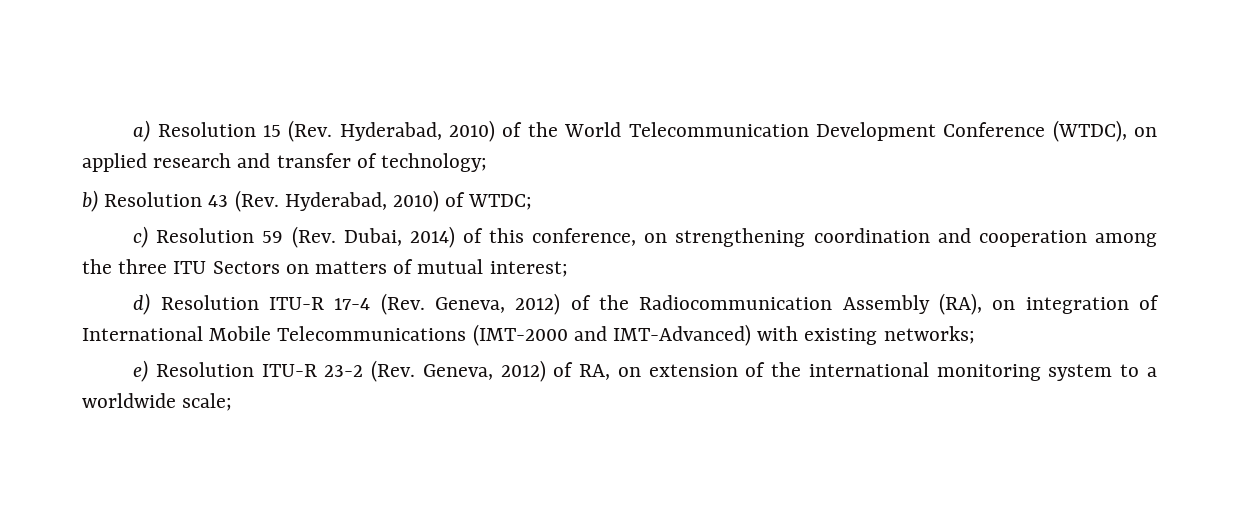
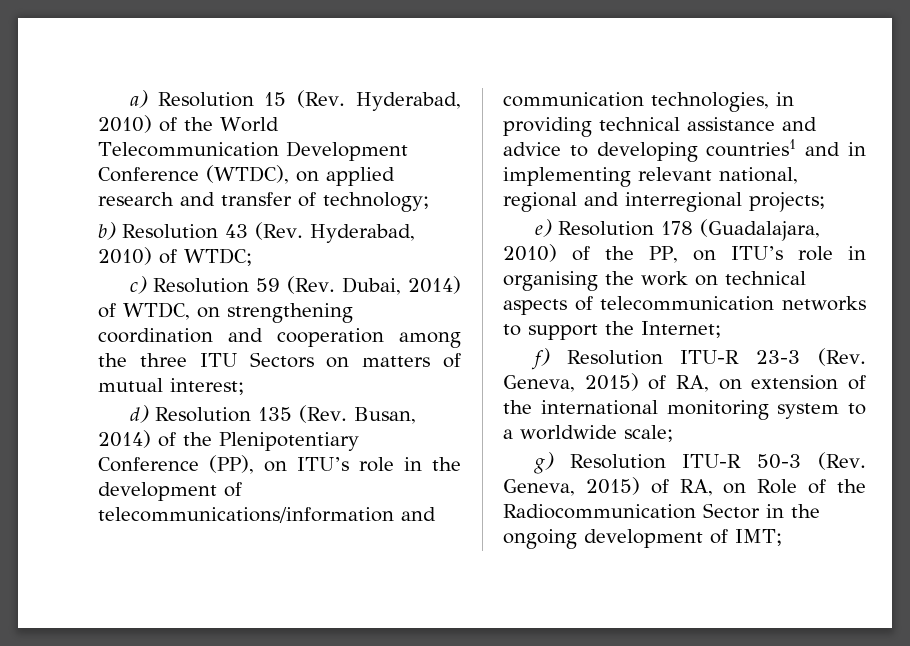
- c) Resolution 59 (Rev. Dubai, 2014) of this conference, on strengthening coordination and cooperation among the three ITU Sectors on matters of mutual interest;
+ c) Resolution 59 (Rev. Dubai, 2014) of WTDC, on strengthening coordination and cooperation among the three ITU Sectors on matters of mutual interest;
- d) Resolution ITU-R 17-4 (Rev. Geneva, 2012) of the Radiocommunication Assembly (RA), on integration of International Mobile Telecommunications (IMT-2000 and IMT-Advanced) with existing networks;
- e) Resolution ITU-R 23-2 (Rev. Geneva, 2012) of RA, on extension of the international monitoring system to a worldwide scale;
+ d) Resolution 135 (Rev. Busan, 2014) of the Plenipotentiary Conference (PP), on ITU’s role in the development of telecommunications/information and communication technologies, in providing technical assistance and advice to developing countries1 and in implementing relevant national, regional and interregional projects;
+ e) Resolution 178 (Guadalajara, 2010) of the PP, on ITU’s role in organising the work on technical aspects of telecommunication networks to support the Internet;
+ f) Resolution ITU-R 23-3 (Rev. Geneva, 2015) of RA, on extension of the international monitoring system to a worldwide scale;
+ g) Resolution ITU-R 50-3 (Rev. Geneva, 2015) of RA, on Role of the Radiocommunication Sector in the ongoing development of IMT;

